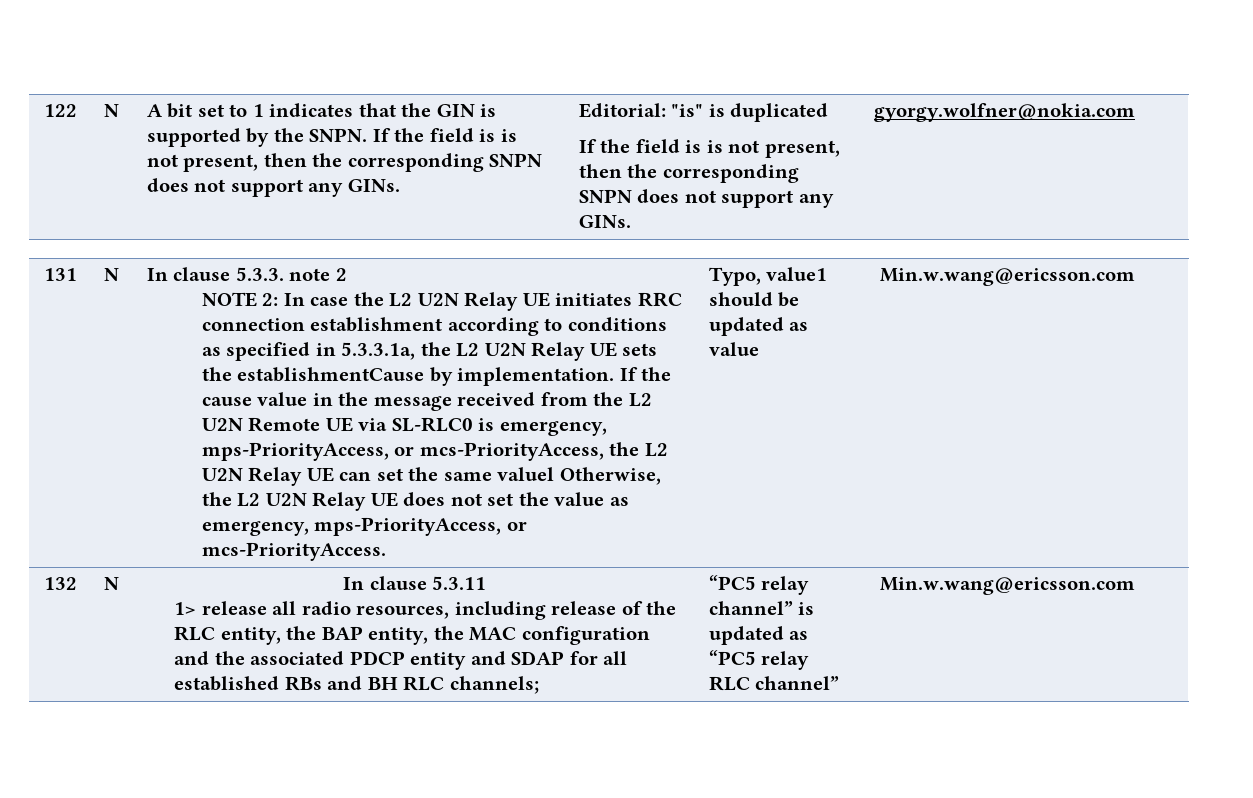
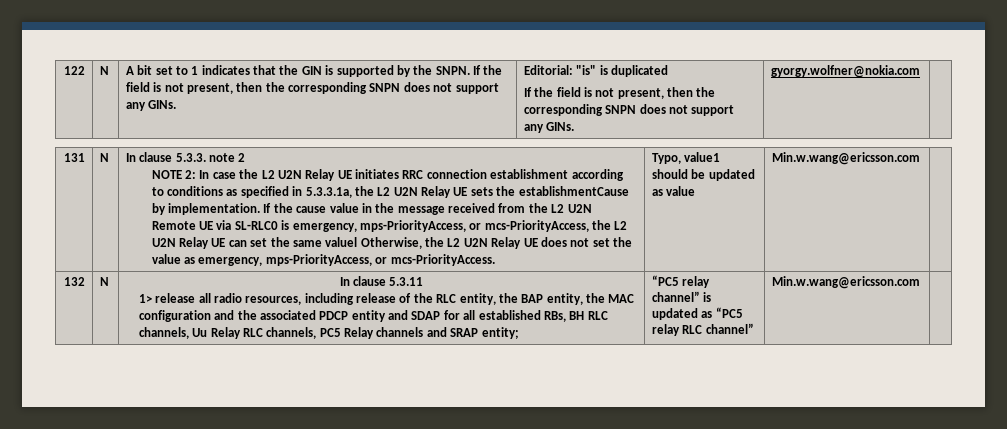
- A bit set to 1 indicates that the GIN is supported by the SNPN. If the field is is not present, then the corresponding SNPN does not support any GINs.
+ A bit set to 1 indicates that the GIN is supported by the SNPN. If the field is not present, then the corresponding SNPN does not support any GINs.
  Editorial: "is" is duplicated
- If the field is is not present, then the corresponding SNPN does not support any GINs.
+ If the field is not present, then the corresponding SNPN does not support any GINs.
- 1> release all radio resources, including release of the RLC entity, the BAP entity, the MAC configuration and the associated PDCP entity and SDAP for all established RBs and BH RLC channels;
+ 1> release all radio resources, including release of the RLC entity, the BAP entity, the MAC configuration and the associated PDCP entity and SDAP for all established RBs, BH RLC channels, Uu Relay RLC channels, PC5 Relay channels and SRAP entity;

